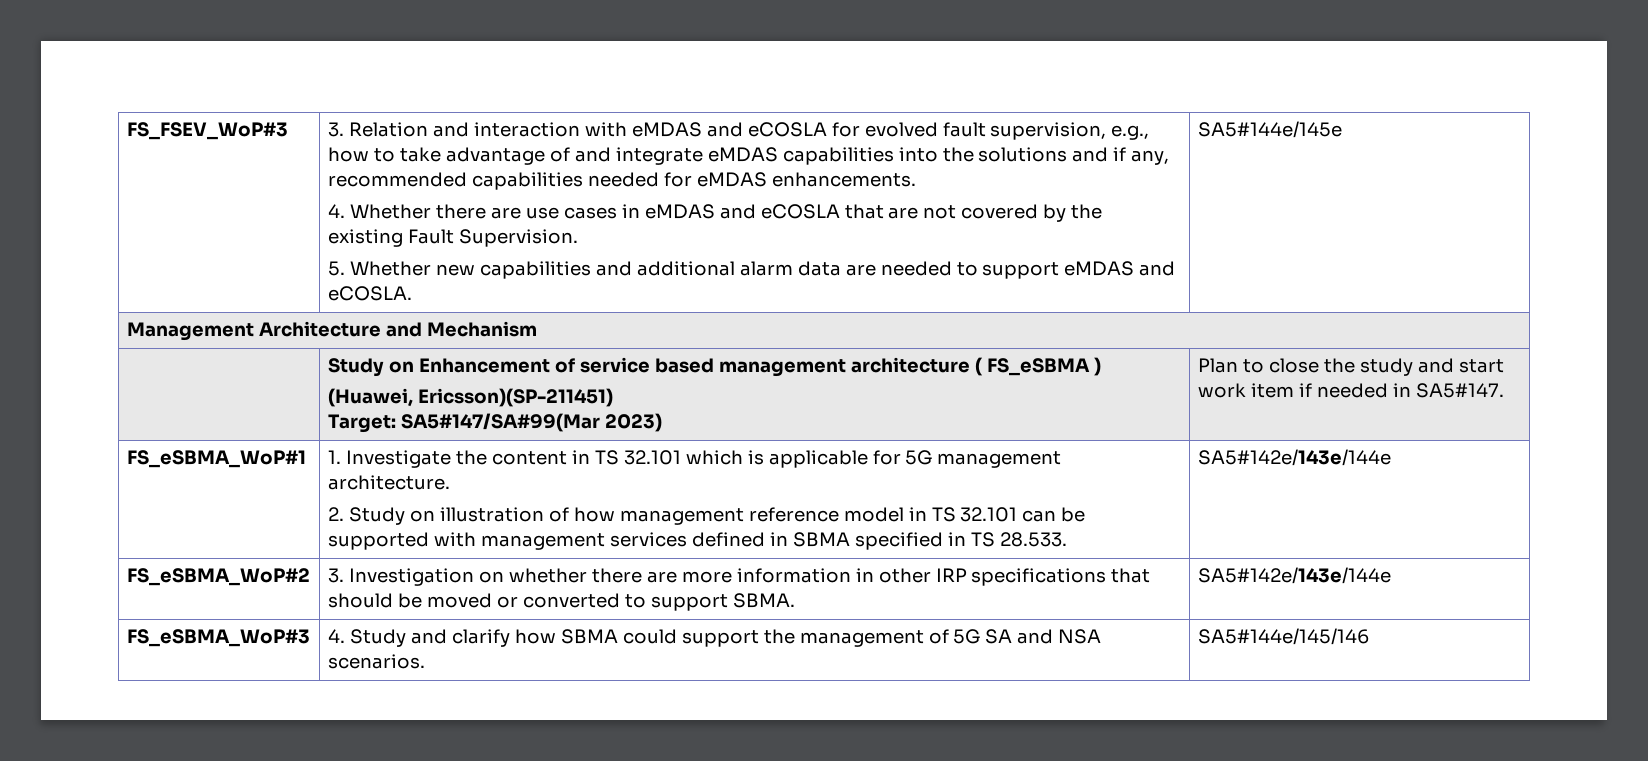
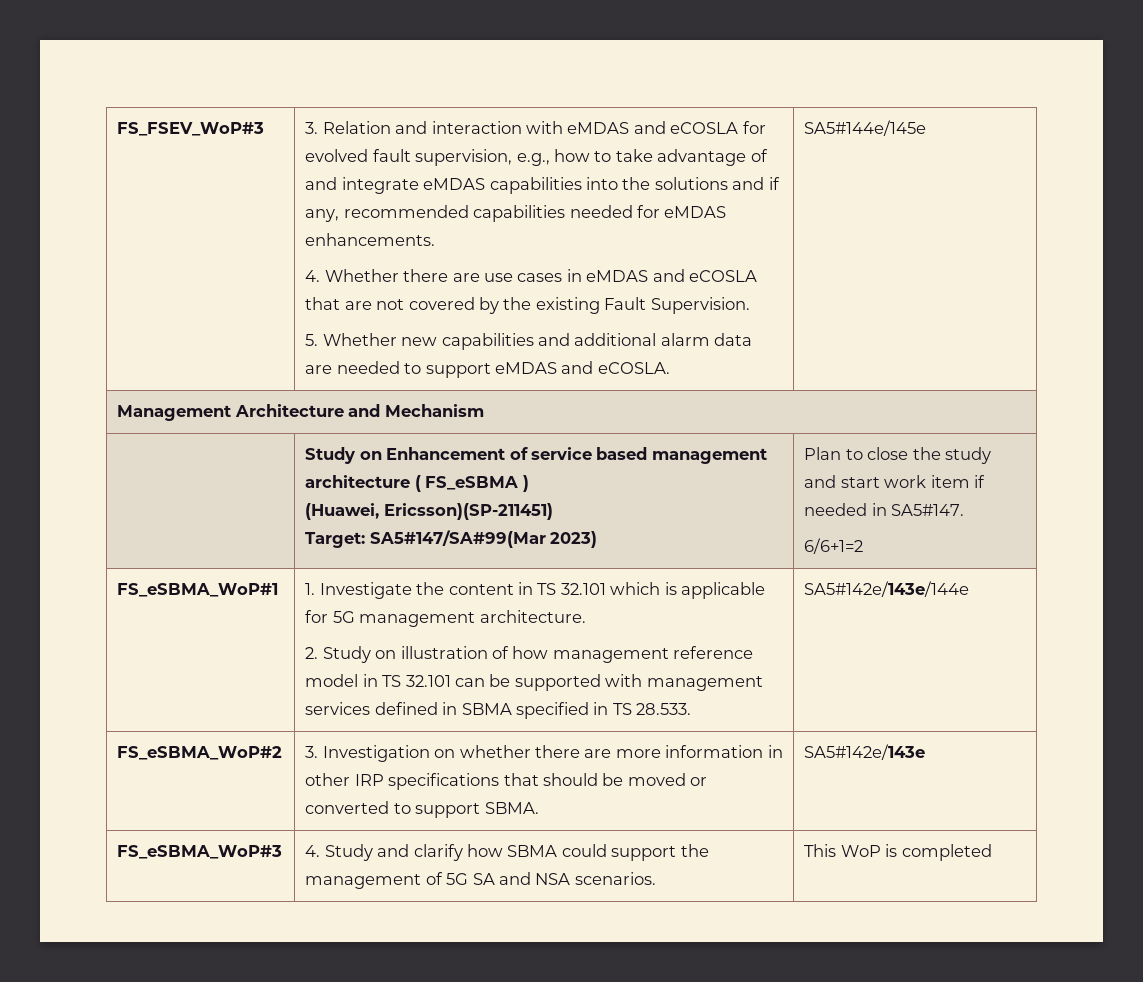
  | Study on Enhancement of service based management architecture ( FS_eSBMA )
  (Huawei, Ericsson)(SP-211451)
  Target: SA5#147/SA#99(Mar 2023) | Plan to close the study and start work item if needed in SA5#147.
+ 6/6+1=2
- FS_eSBMA_WoP#2 | 3. Investigation on whether there are more information in other IRP specifications that should be moved or converted to support SBMA. | SA5#142e/143e/144e
+ FS_eSBMA_WoP#2 | 3. Investigation on whether there are more information in other IRP specifications that should be moved or converted to support SBMA. | SA5#142e/143e
- FS_eSBMA_WoP#3 | 4. Study and clarify how SBMA could support the management of 5G SA and NSA scenarios. | SA5#144e/145/146
+ FS_eSBMA_WoP#3 | 4. Study and clarify how SBMA could support the management of 5G SA and NSA scenarios. | This WoP is completed

